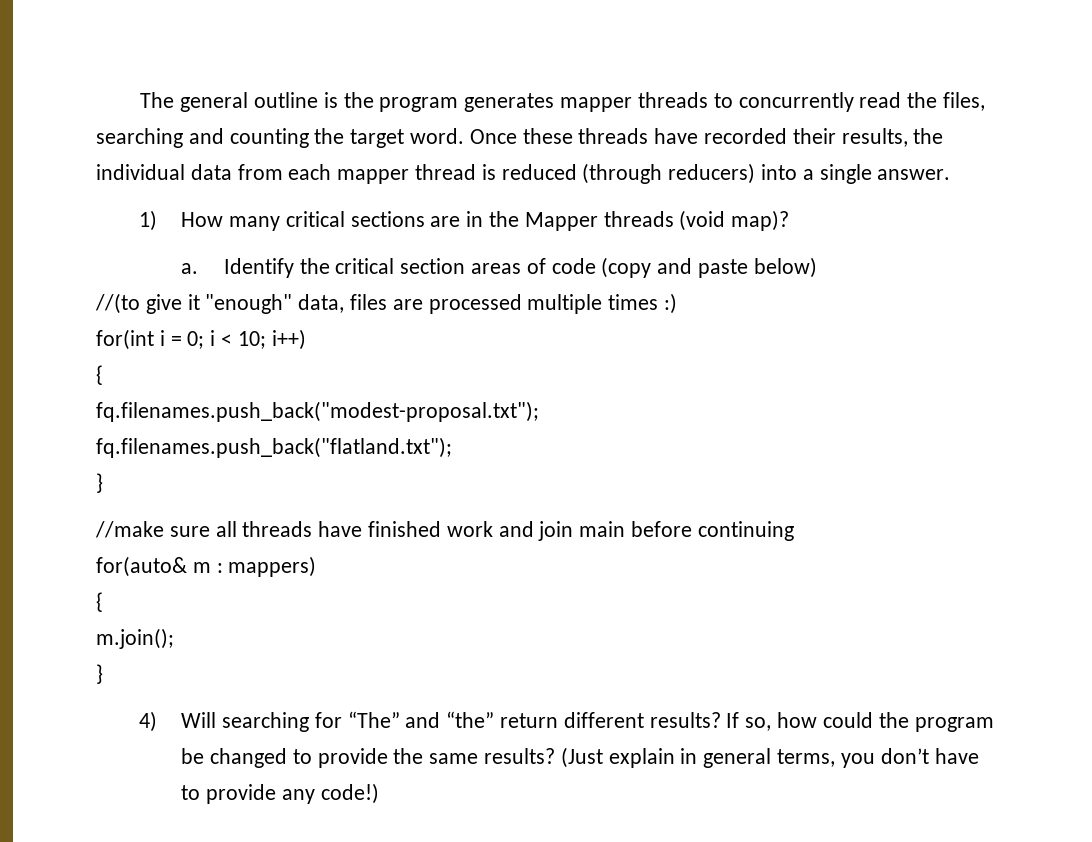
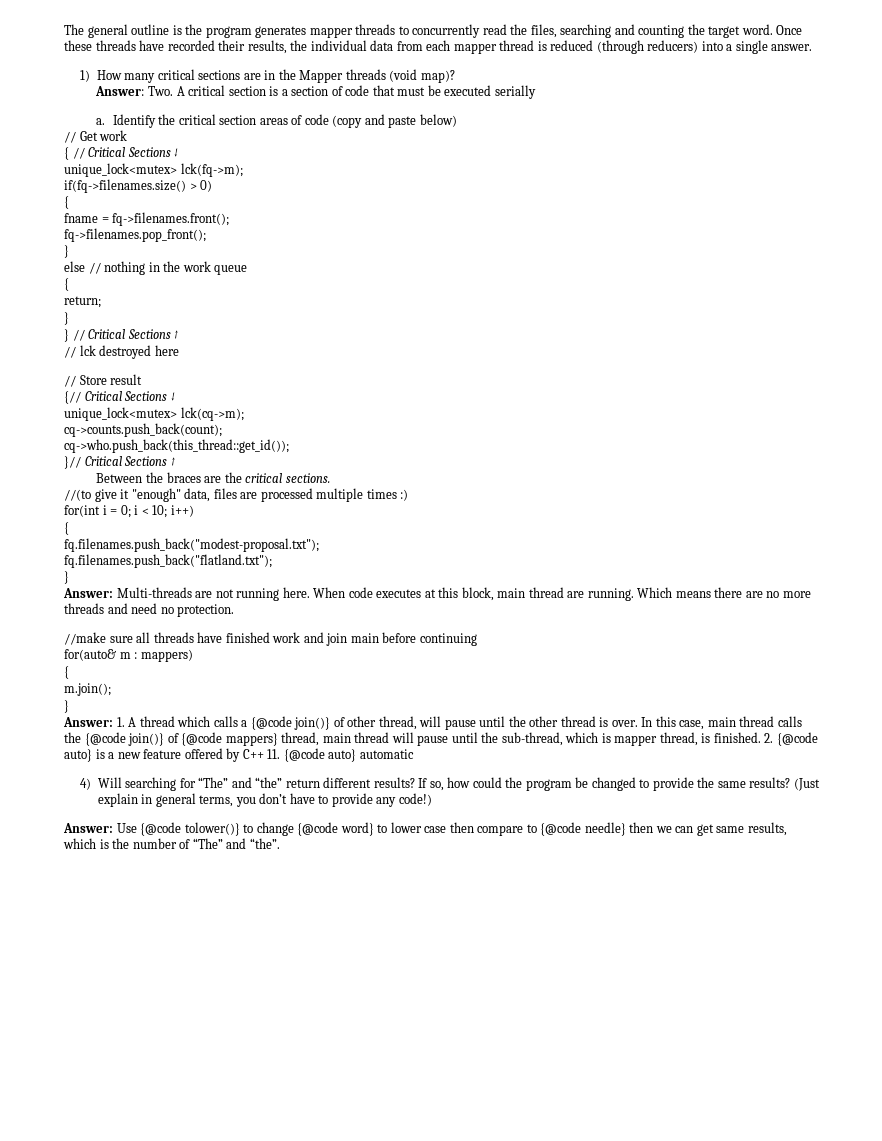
+ Answer: Two. A critical section is a section of code that must be executed serially
+ // Get work
+ { // Critical Sections ↓
+ unique_lock<mutex> lck(fq->m);
+ if(fq->filenames.size() > 0)
+ {
+ fname = fq->filenames.front();
+ fq->filenames.pop_front();
+ }
+ else // nothing in the work queue
+ {
+ return;
+ }
+ } // Critical Sections ↑
+ // lck destroyed here
+ // Store result
+ {// Critical Sections ↓
+ unique_lock<mutex> lck(cq->m);
+ cq->counts.push_back(count);
+ cq->who.push_back(this_thread::get_id());
+ }// Critical Sections ↑
+ Between the braces are the critical sections.
+ Answer: Multi-threads are not running here. When code executes at this block, main thread are running. Which means there are no more threads and need no protection.
+ Answer: 1. A thread which calls a {@code join()} of other thread, will pause until the other thread is over. In this case, main thread calls the {@code join()} of {@code mappers} thread, main thread will pause until the sub-thread, which is mapper thread, is finished. 2. {@code auto} is a new feature offered by C++ 11. {@code auto} automatic
+ Answer: Use {@code tolower()} to change {@code word} to lower case then compare to {@code needle} then we can get same results, which is the number of “The” and “the”.

